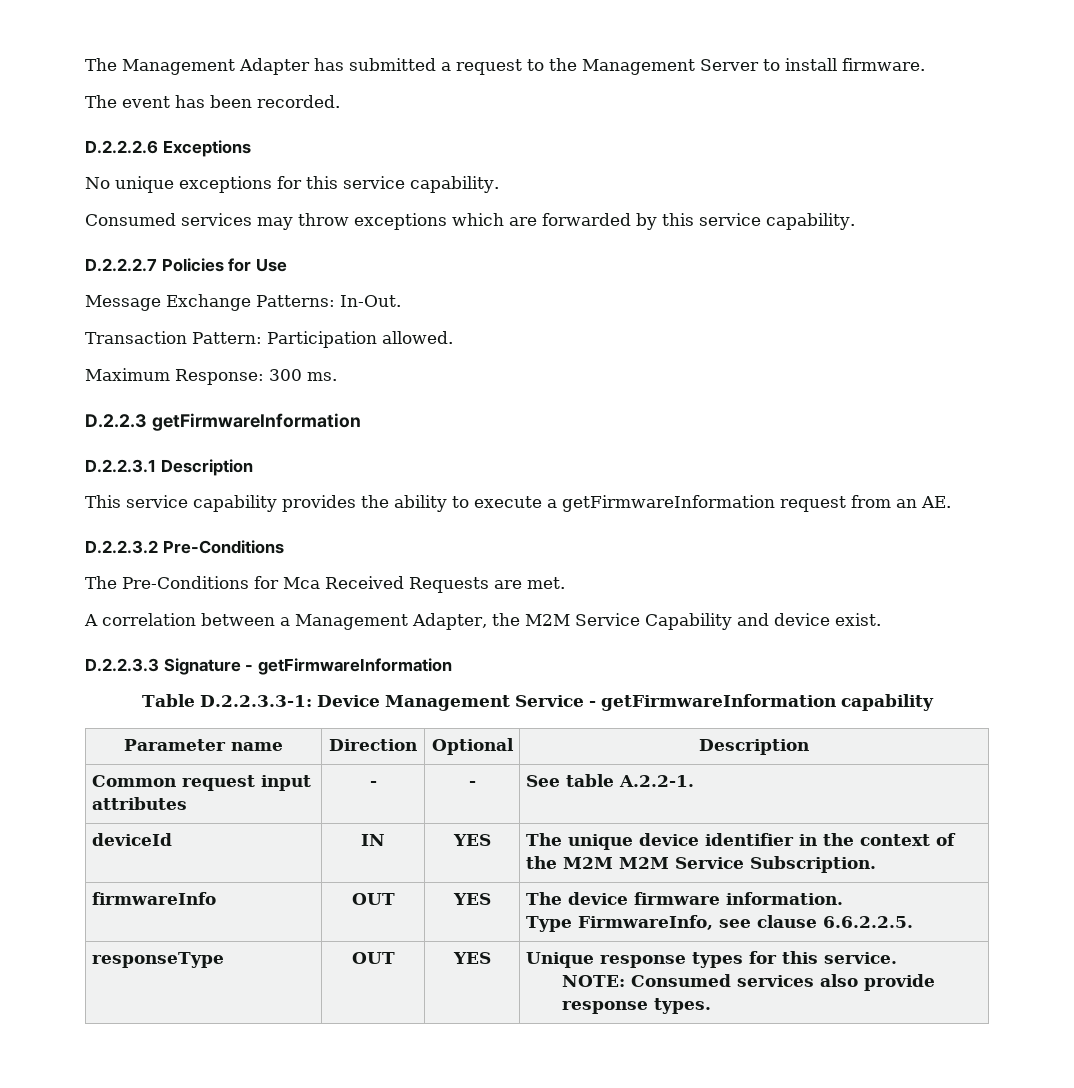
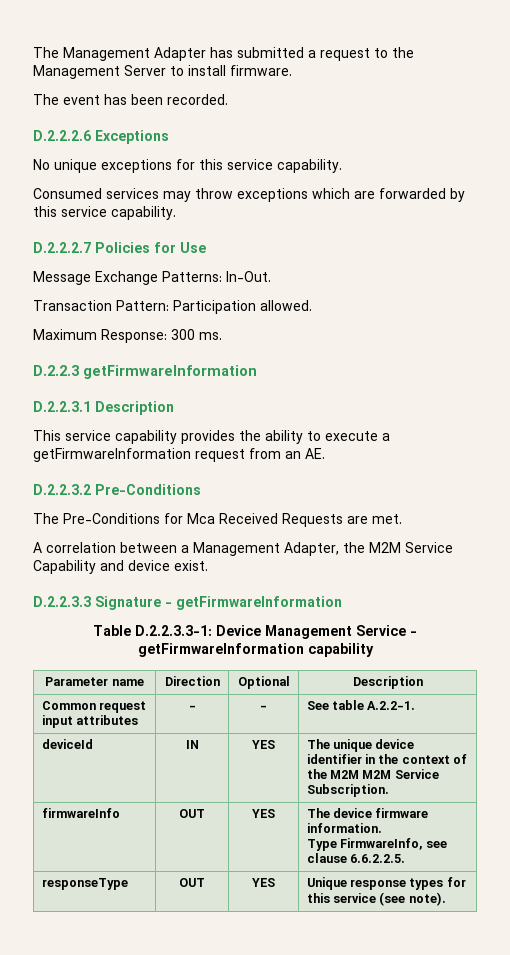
- responseType | OUT | YES | Unique response types for this service.
- NOTE: Consumed services also provide response types.
+ responseType | OUT | YES | Unique response types for this service (see note).

